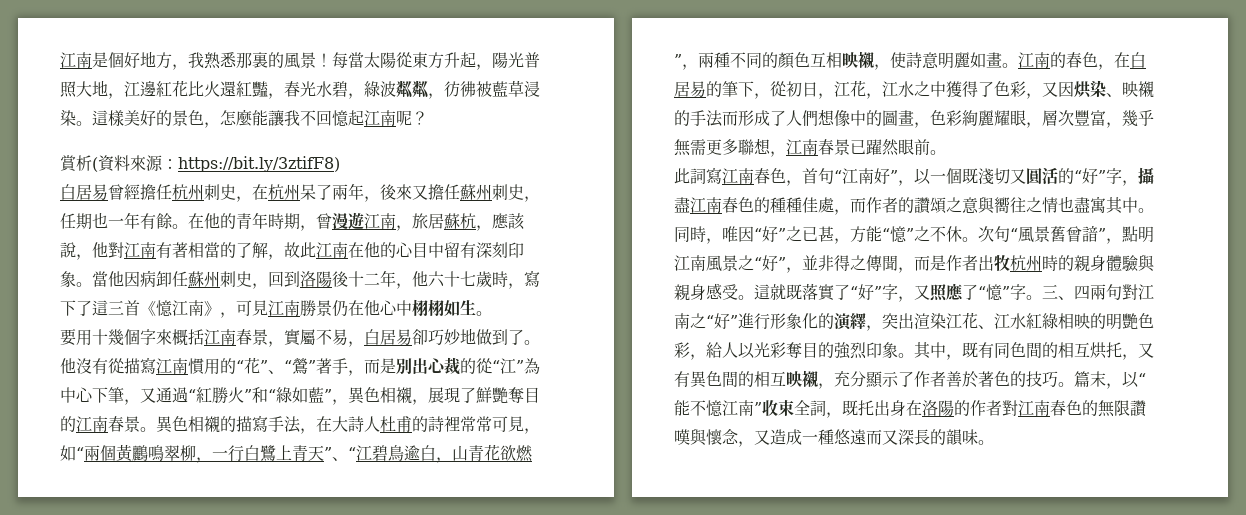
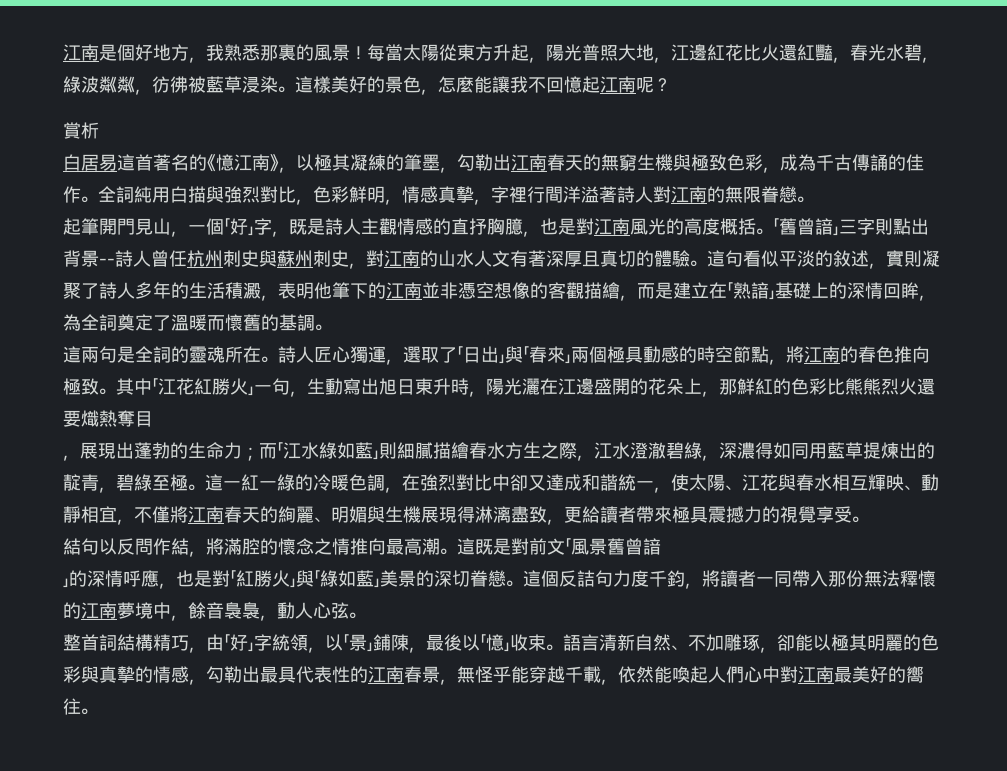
- 賞析(資料來源：https://bit.ly/3ztifF8)
- 白居易曾經擔任杭州刺史，在杭州呆了兩年，後來又擔任蘇州刺史，任期也一年有餘。在他的青年時期，曾漫遊江南，旅居蘇杭，應該說，他對江南有著相當的了解，故此江南在他的心目中留有深刻印象。當他因病卸任蘇州刺史，回到洛陽後十二年，他六十七歲時，寫下了這三首《憶江南》，可見江南勝景仍在他心中栩栩如生。
- 要用十幾個字來概括江南春景，實屬不易，白居易卻巧妙地做到了。他沒有從描寫江南慣用的“花”、“鶯”著手，而是別出心裁的從“江”為中心下筆，又通過“紅勝火”和“綠如藍”，異色相襯，展現了鮮艷奪目的江南春景。異色相襯的描寫手法，在大詩人杜甫的詩裡常常可見，如“兩個黃鸝鳴翠柳，一行白鷺上青天”、“江碧鳥逾白，山青花欲燃”，兩種不同的顏色互相映襯，使詩意明麗如畫。江南的春色，在白居易的筆下，從初日，江花，江水之中獲得了色彩，又因烘染、映襯的手法而形成了人們想像中的圖畫，色彩絢麗耀眼，層次豐富，幾乎無需更多聯想，江南春景已躍然眼前。
- 此詞寫江南春色，首句“江南好”，以一個既淺切又圓活的“好”字，攝盡江南春色的種種佳處，而作者的讚頌之意與嚮往之情也盡寓其中。同時，唯因“好”之已甚，方能“憶”之不休。次句“風景舊曾諳”，點明江南風景之“好”，並非得之傳聞，而是作者出牧杭州時的親身體驗與親身感受。這就既落實了“好”字，又照應了“憶”字。三、四兩句對江南之“好”進行形象化的演繹，突出渲染江花、江水紅綠相映的明艷色彩，給人以光彩奪目的強烈印象。其中，既有同色間的相互烘托，又有異色間的相互映襯，充分顯示了作者善於著色的技巧。篇末，以“能不憶江南”收束全詞，既托出身在洛陽的作者對江南春色的無限讚嘆與懷念，又造成一種悠遠而又深長的韻味。
+ 賞析
+ 白居易這首著名的《憶江南》，以極其凝練的筆墨，勾勒出江南春天的無窮生機與極致色彩，成為千古傳誦的佳作。全詞純用白描與強烈對比，色彩鮮明，情感真摯，字裡行間洋溢著詩人對江南的無限眷戀。
+ 起筆開門見山，一個「好」字，既是詩人主觀情感的直抒胸臆，也是對江南風光的高度概括。「舊曾諳」三字則點出背景--詩人曾任杭州刺史與蘇州刺史，對江南的山水人文有著深厚且真切的體驗。這句看似平淡的敘述，實則凝聚了詩人多年的生活積澱，表明他筆下的江南並非憑空想像的客觀描繪，而是建立在「熟諳」基礎上的深情回眸，為全詞奠定了溫暖而懷舊的基調。
+ 這兩句是全詞的靈魂所在。詩人匠心獨運，選取了「日出」與「春來」兩個極具動感的時空節點，將江南的春色推向極致。其中「江花紅勝火」一句，生動寫出旭日東升時，陽光灑在江邊盛開的花朵上，那鮮紅的色彩比熊熊烈火還要熾熱奪目
+ ，展現出蓬勃的生命力；而「江水綠如藍」則細膩描繪春水方生之際，江水澄澈碧綠，深濃得如同用藍草提煉出的靛青，碧綠至極。這一紅一綠的冷暖色調，在強烈對比中卻又達成和諧統一，使太陽、江花與春水相互輝映、動靜相宜，不僅將江南春天的絢麗、明媚與生機展現得淋漓盡致，更給讀者帶來極具震撼力的視覺享受。
+ 結句以反問作結，將滿腔的懷念之情推向最高潮。這既是對前文「風景舊曾諳
+ 」的深情呼應，也是對「紅勝火」與「綠如藍」美景的深切眷戀。這個反詰句力度千鈞，將讀者一同帶入那份無法釋懷的江南夢境中，餘音裊裊，動人心弦。
+ 整首詞結構精巧，由「好」字統領，以「景」鋪陳，最後以「憶」收束。語言清新自然、不加雕琢，卻能以極其明麗的色彩與真摯的情感，勾勒出最具代表性的江南春景，無怪乎能穿越千載，依然能喚起人們心中對江南最美好的嚮往。

